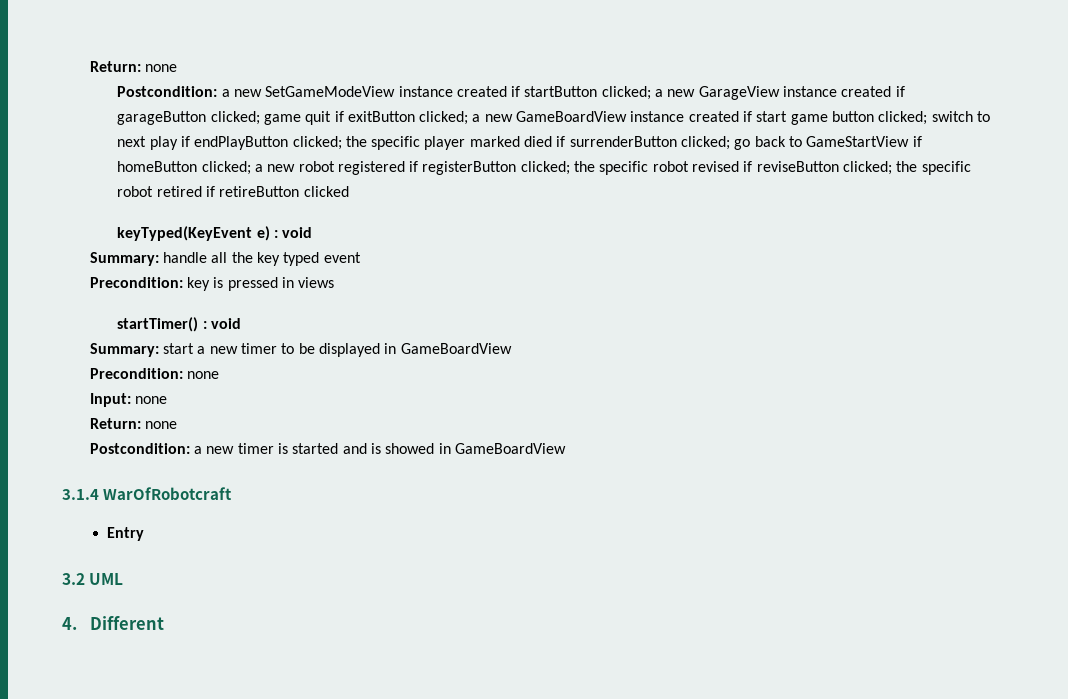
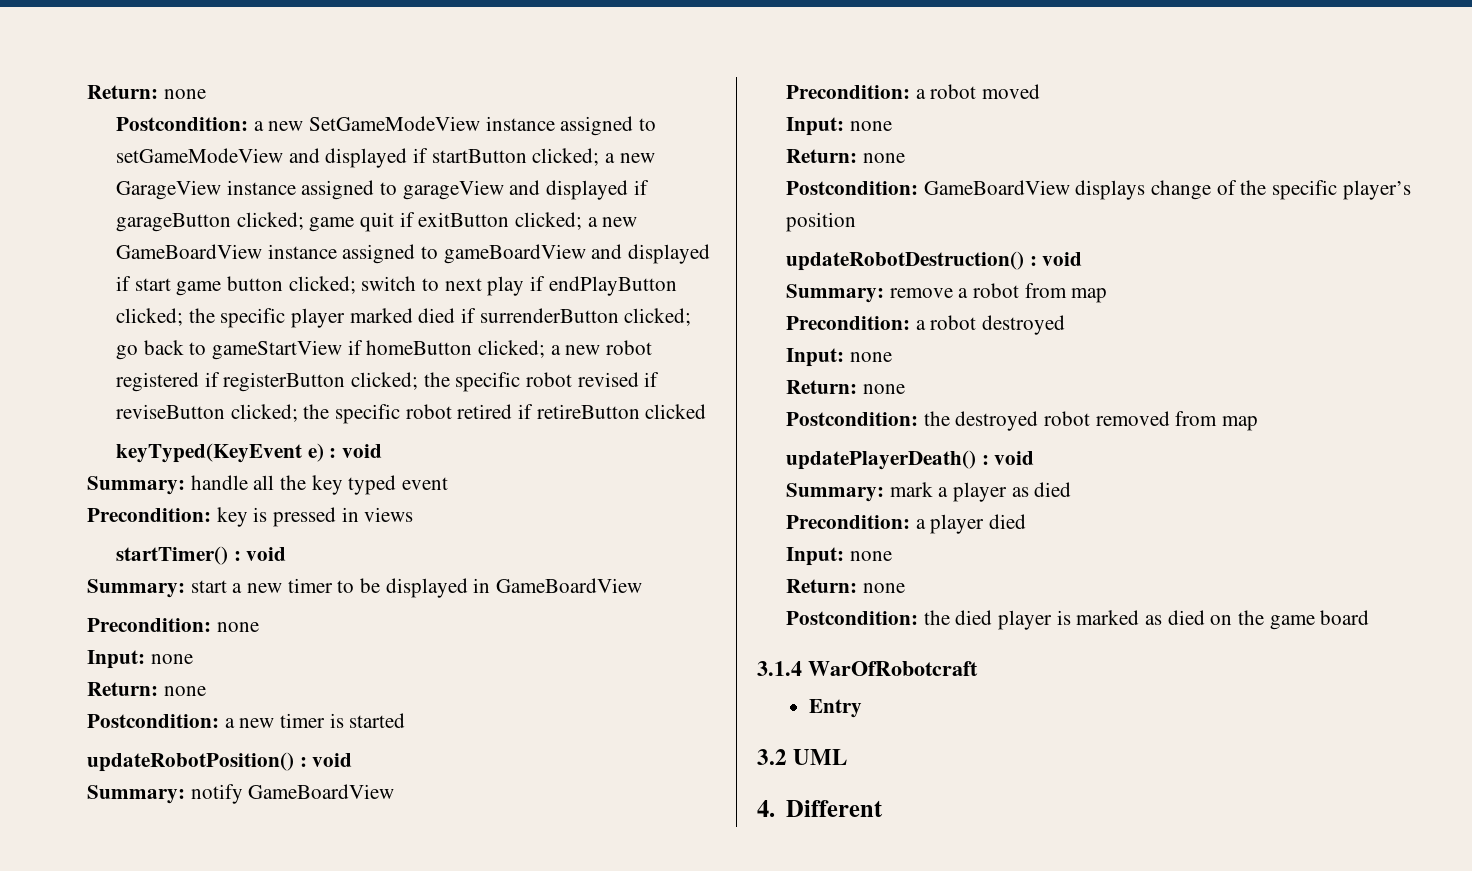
- a new SetGameModeView instance created if startButton clicked;
+ a new SetGameModeView instance assigned to setGameModeView and displayed if startButton clicked;
- a new GarageView instance created if garageButton clicked;
+ a new GarageView instance assigned to garageView and displayed if garageButton clicked;
- a new GameBoardView instance created if start game button clicked;
+ a new GameBoardView instance assigned to gameBoardView and displayed if start game button clicked;
- go back to GameStartView if homeButton clicked;
+ go back to gameStartView if homeButton clicked;
- Postcondition: a new timer is started and is showed in GameBoardView
+ Postcondition: a new timer is started
+ updateRobotPosition() : void
+ Summary: notify GameBoardView
+ Precondition: a robot moved
+ Input: none
+ Return: none
+ Postcondition: GameBoardView displays change of the specific player’s position
+ updateRobotDestruction() : void
+ Summary: remove a robot from map
+ Precondition: a robot destroyed
+ Input: none
+ Return: none
+ Postcondition: the destroyed robot removed from map
+ updatePlayerDeath() : void
+ Summary: mark a player as died
+ Precondition: a player died
+ Input: none
+ Return: none
+ Postcondition: the died player is marked as died on the game board

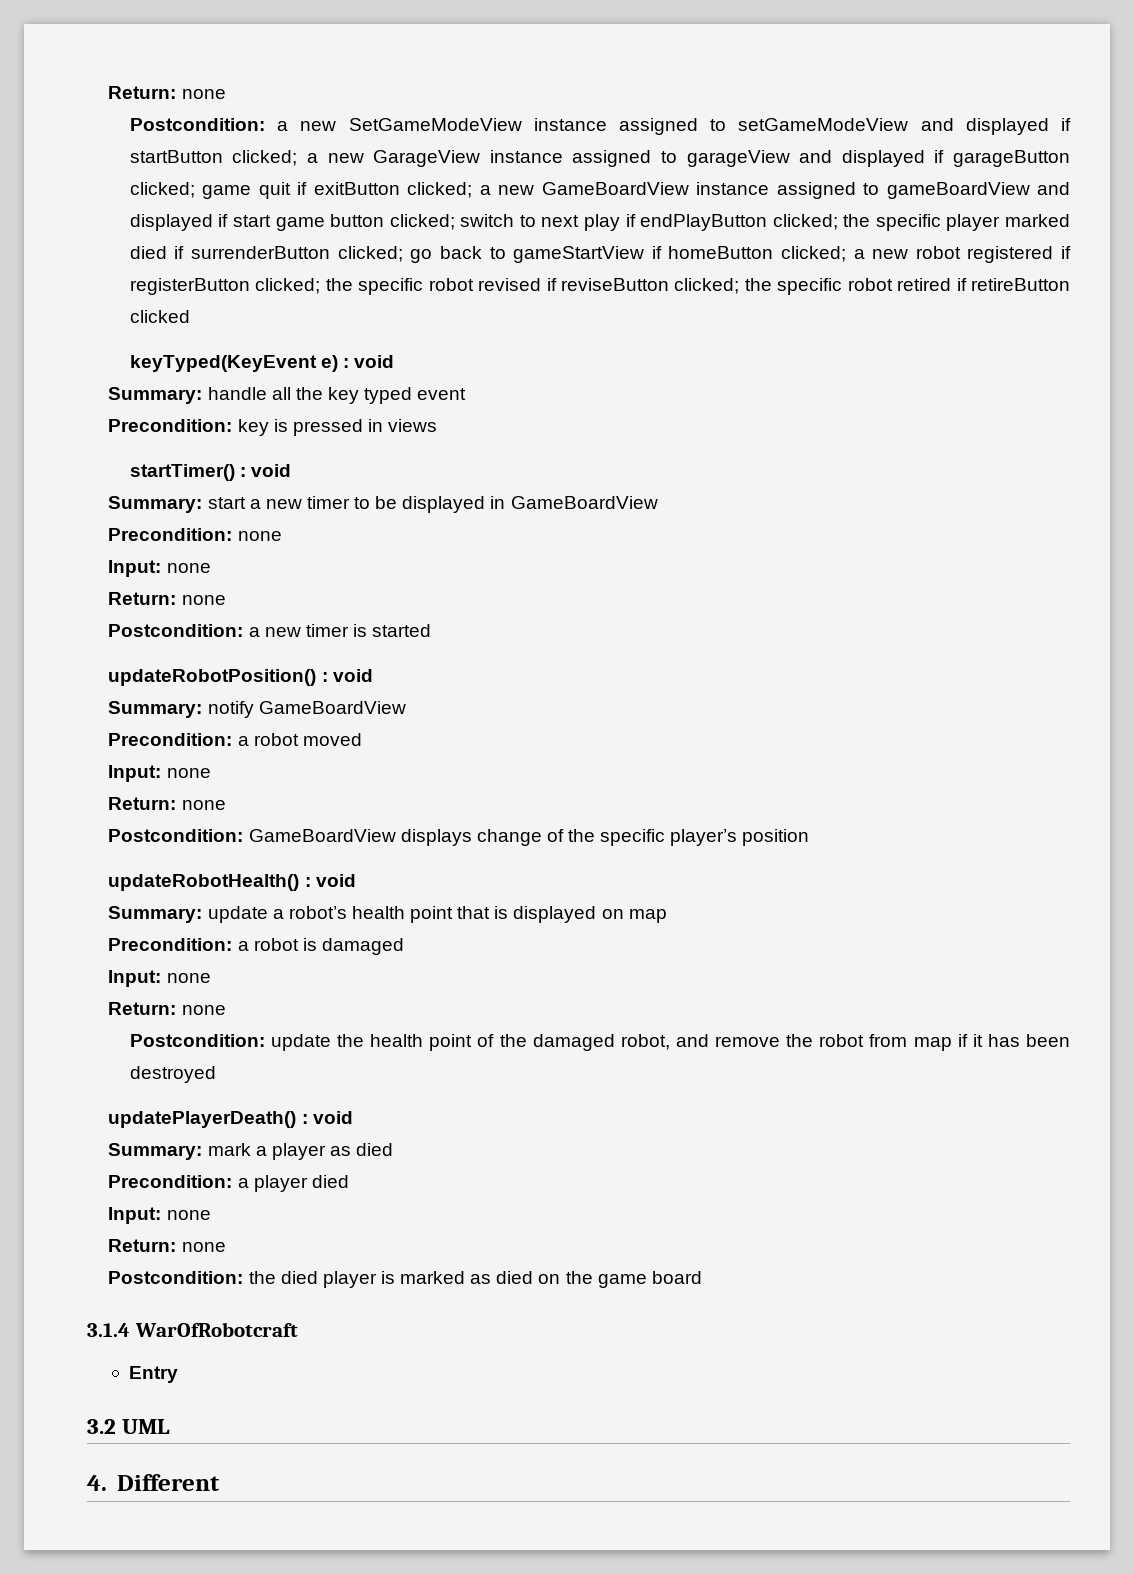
- updateRobotDestruction() : void
- Summary: remove a robot from map
+ updateRobotHealth() : void
+ Summary: update a robot’s health point that is displayed on map
- Precondition: a robot destroyed
+ Precondition: a robot is damaged
  Input: none
  Return: none
- Postcondition: the destroyed robot removed from map
+ Postcondition: update the health point of the damaged robot, and remove the robot from map if it has been destroyed

